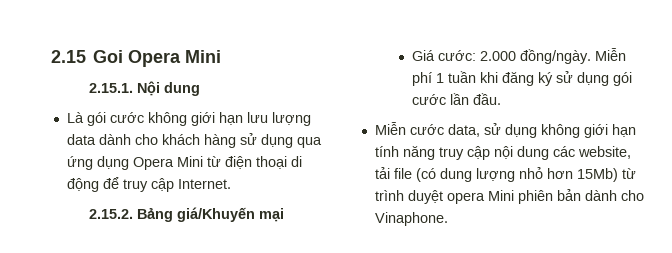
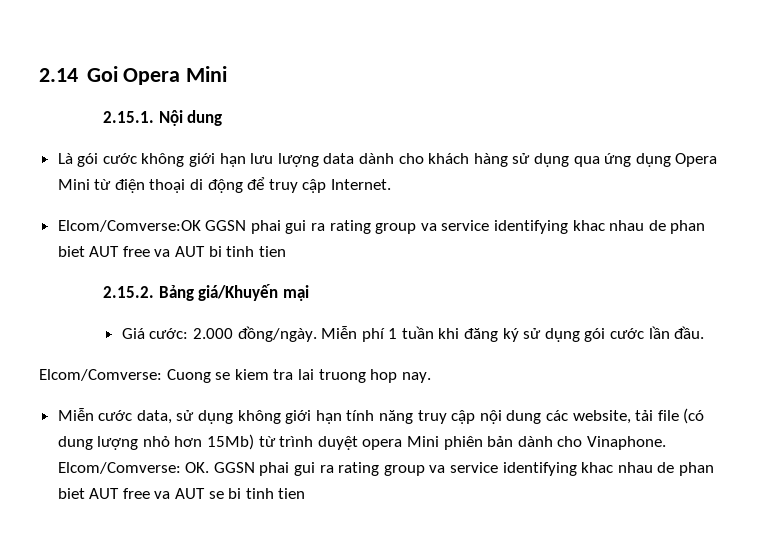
- 2.15 Goi Opera Mini
+ 2.14 Goi Opera Mini
+ Elcom/Comverse:OK GGSN phai gui ra rating group va service identifying khac nhau de phan biet AUT free va AUT bi tinh tien
+ Elcom/Comverse: Cuong se kiem tra lai truong hop nay.
+ Elcom/Comverse: OK. GGSN phai gui ra rating group va service identifying khac nhau de phan biet AUT free va AUT se bi tinh tien

